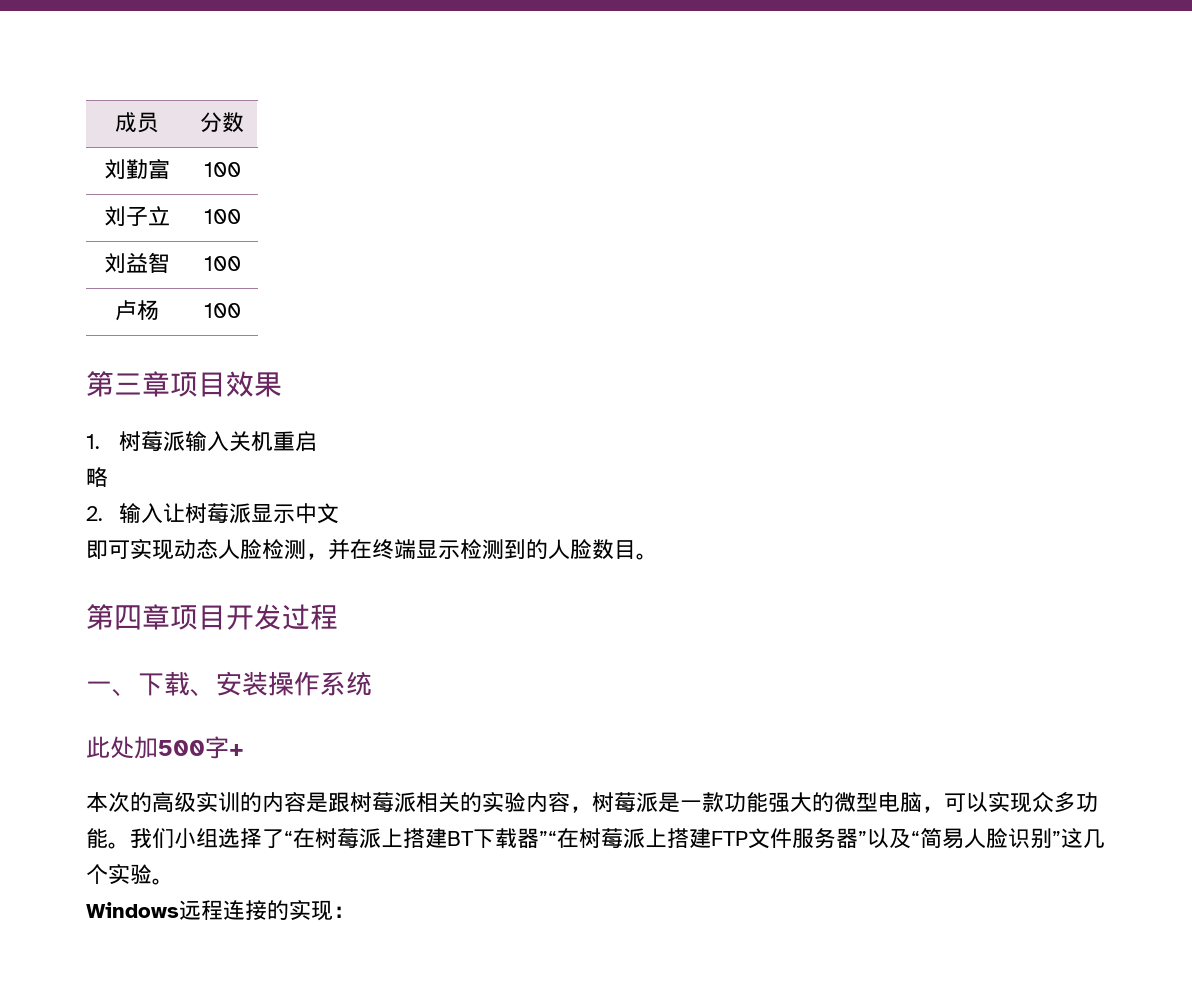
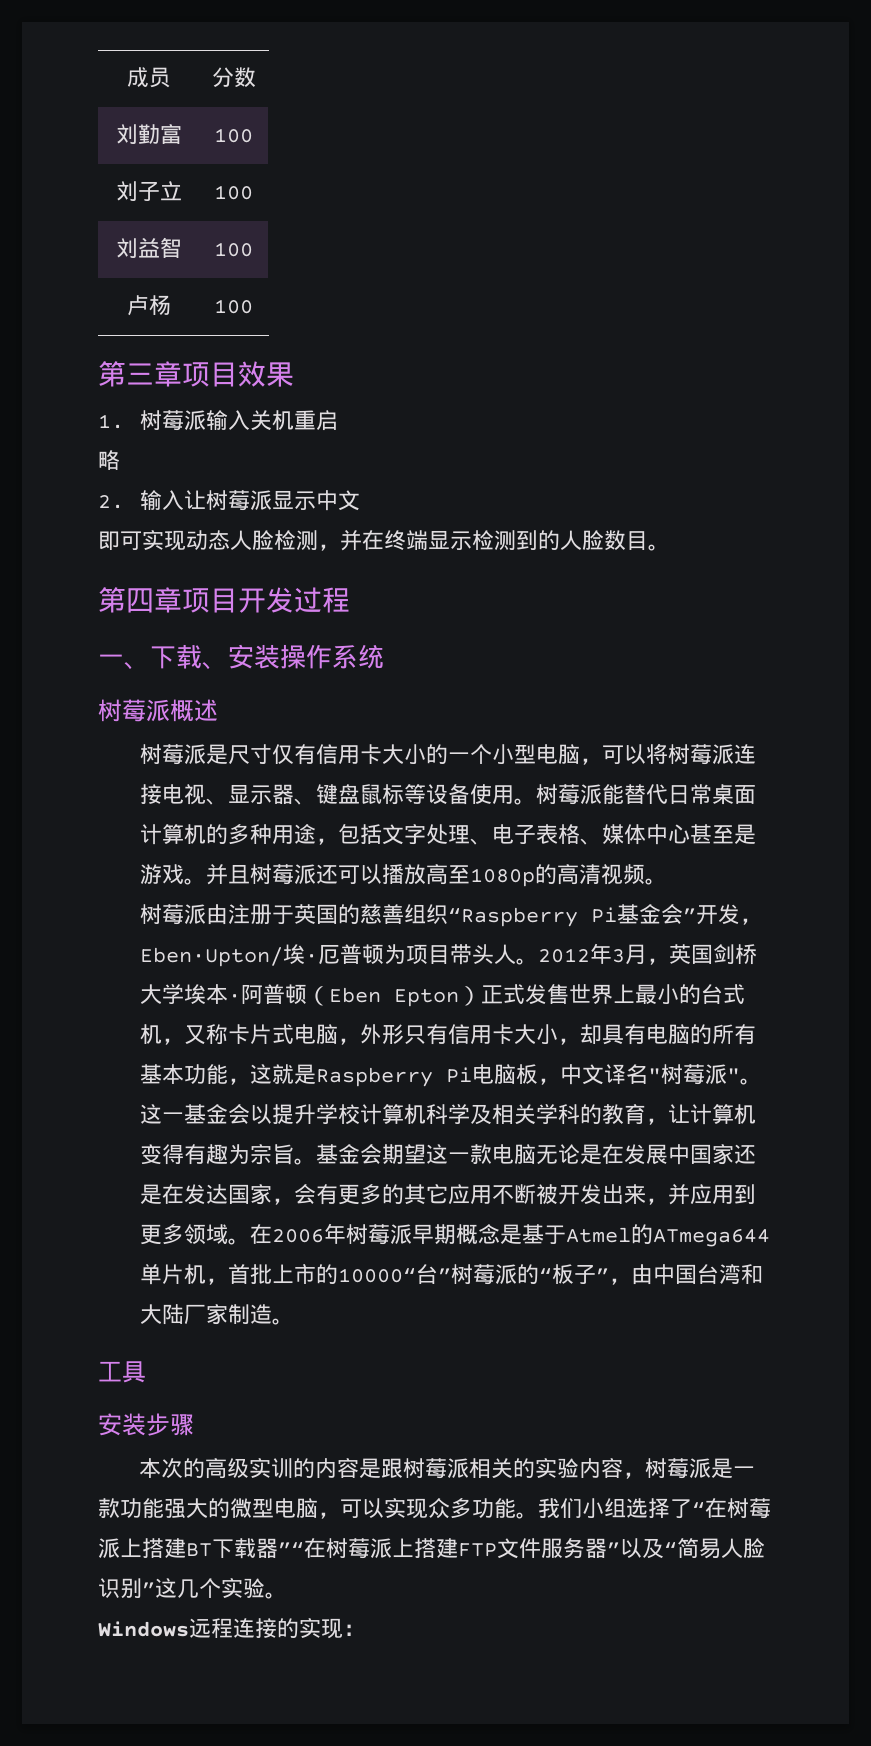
- 此处加500字+
+ 树莓派概述
+ 树莓派是尺寸仅有信用卡大小的一个小型电脑，可以将树莓派连接电视、显示器、键盘鼠标等设备使用。树莓派能替代日常桌面计算机的多种用途，包括文字处理、电子表格、媒体中心甚至是游戏。并且树莓派还可以播放高至1080p的高清视频。
+ 树莓派由注册于英国的慈善组织“Raspberry Pi基金会”开发，Eben·Upton/埃·厄普顿为项目带头人。2012年3月，英国剑桥大学埃本·阿普顿（Eben Epton）正式发售世界上最小的台式机，又称卡片式电脑，外形只有信用卡大小，却具有电脑的所有基本功能，这就是Raspberry Pi电脑板，中文译名"树莓派"。这一基金会以提升学校计算机科学及相关学科的教育，让计算机变得有趣为宗旨。基金会期望这一款电脑无论是在发展中国家还是在发达国家，会有更多的其它应用不断被开发出来，并应用到更多领域。在2006年树莓派早期概念是基于Atmel的ATmega644单片机，首批上市的10000“台”树莓派的“板子”，由中国台湾和大陆厂家制造。
+ 工具
+ 安装步骤

